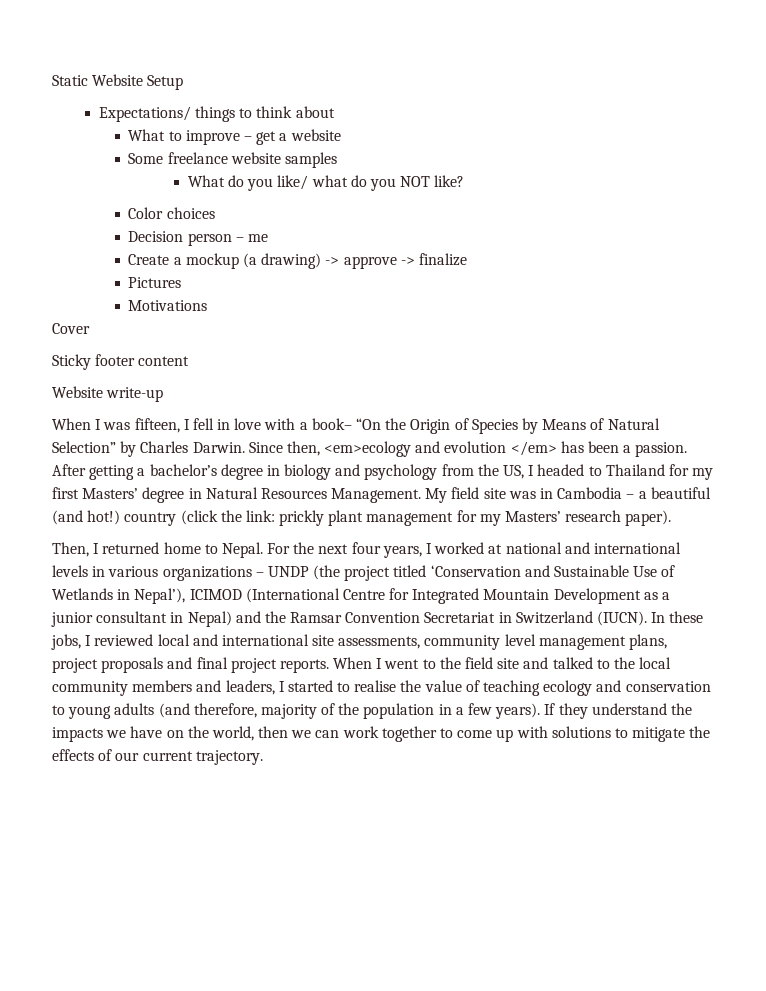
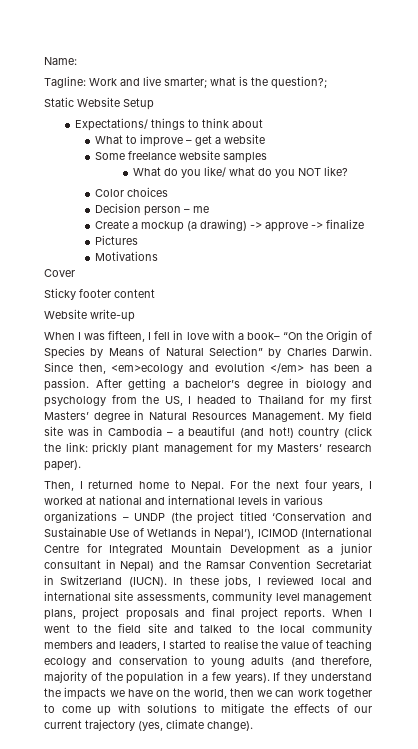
+ Name:
+ Tagline: Work and live smarter; what is the question?;
- If they understand the impacts we have on the world, then we can work together to come up with solutions to mitigate the effects of our current trajectory.
+ If they understand the impacts we have on the world, then we can work together to come up with solutions to mitigate the effects of our current trajectory (yes, climate change).

